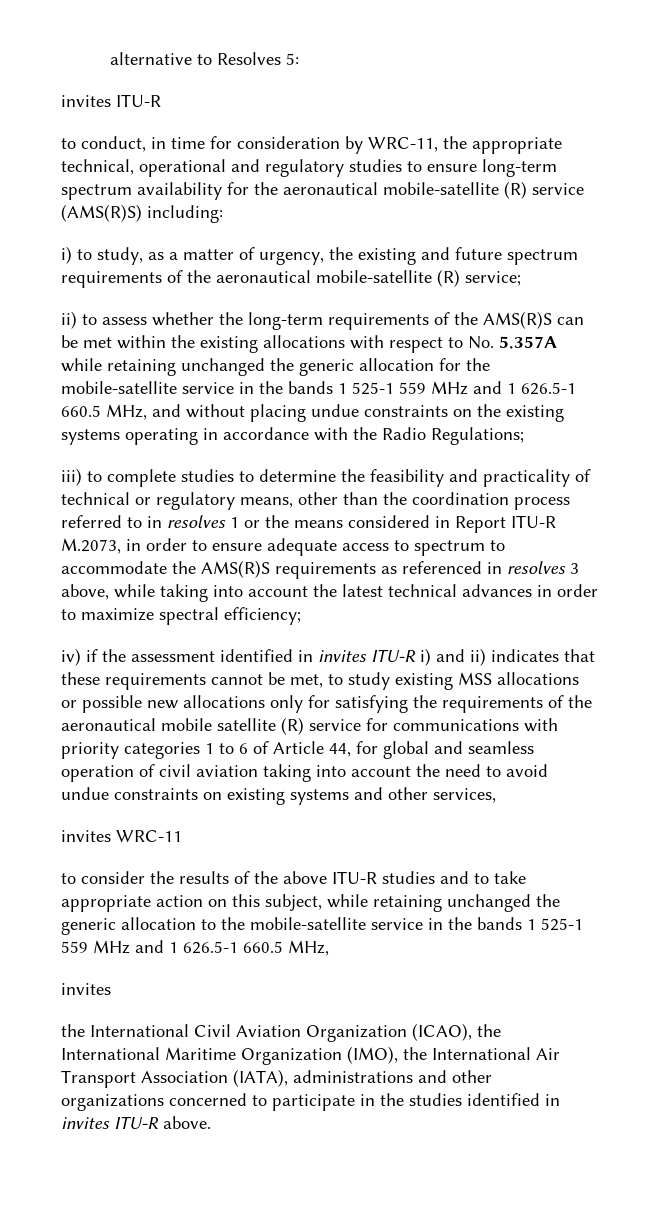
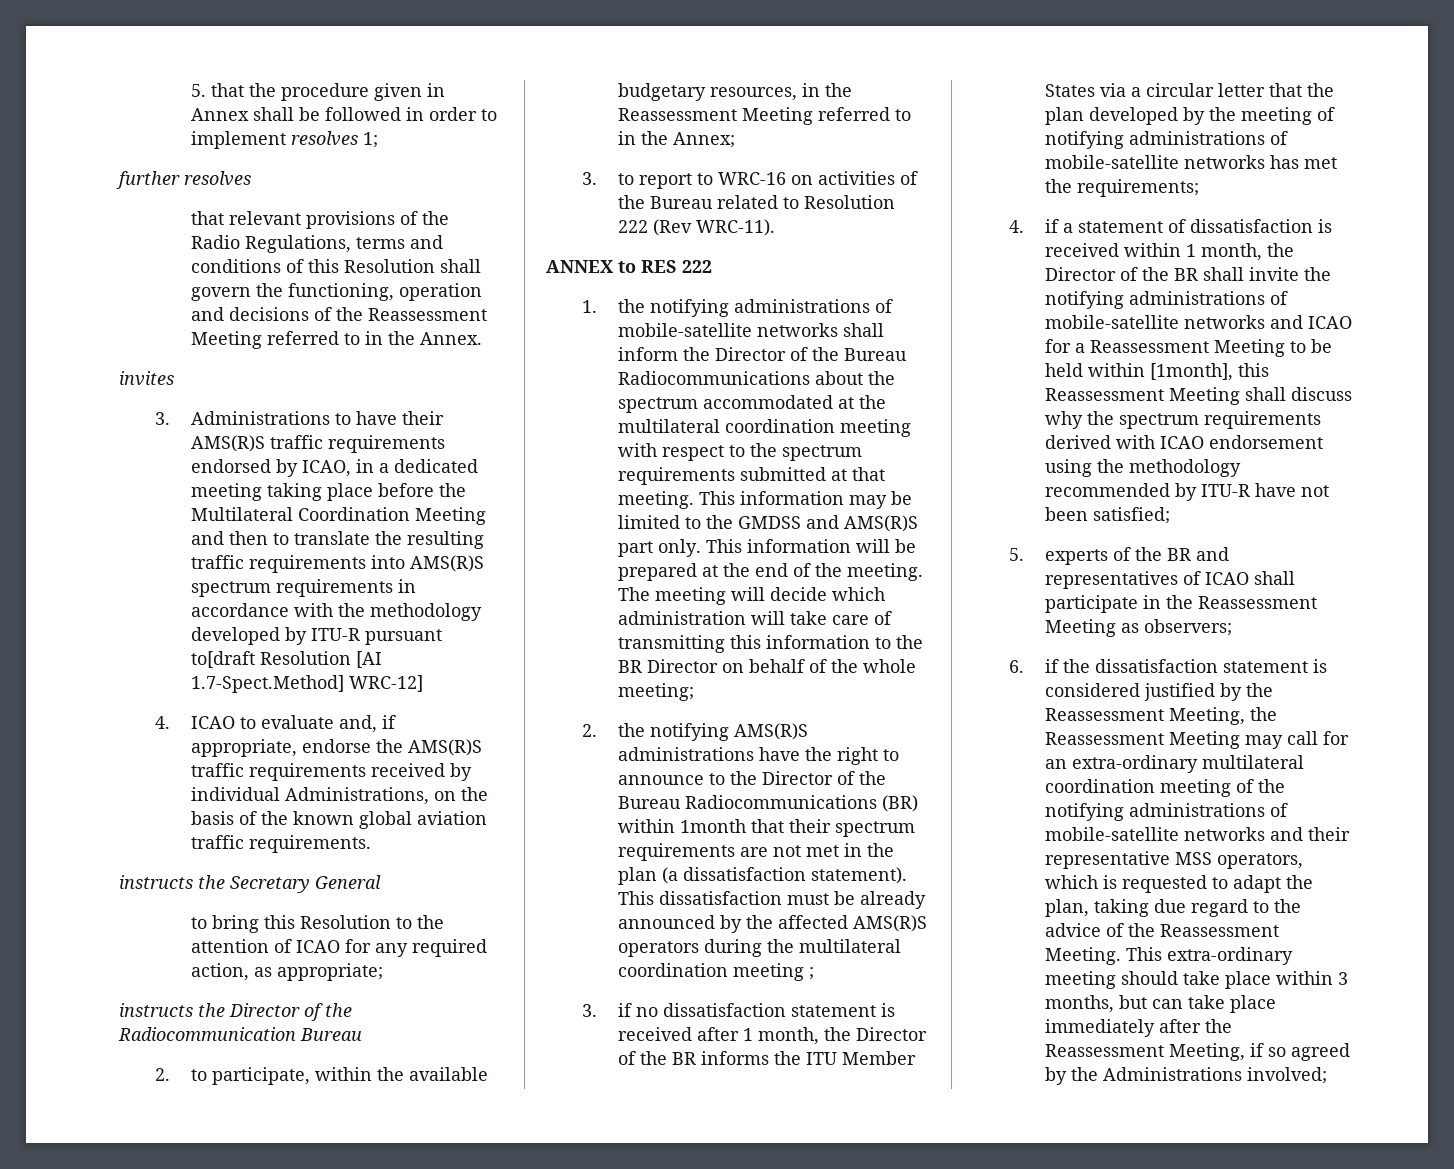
- alternative to Resolves 5:
- invites ITU-R
- to conduct, in time for consideration by WRC-11, the appropriate technical, operational and regulatory studies to ensure long-term spectrum availability for the aeronautical mobile-satellite (R) service (AMS(R)S) including:
- i) to study, as a matter of urgency, the existing and future spectrum requirements of the aeronautical mobile-satellite (R) service;
- ii) to assess whether the long-term requirements of the AMS(R)S can be met within the existing allocations with respect to No. 5.357A while retaining unchanged the generic allocation for the mobile-satellite service in the bands 1 525-1 559 MHz and 1 626.5-1 660.5 MHz, and without placing undue constraints on the existing systems operating in accordance with the Radio Regulations;
- iii) to complete studies to determine the feasibility and practicality of technical or regulatory means, other than the coordination process referred to in resolves 1 or the means considered in Report ITU-R M.2073, in order to ensure adequate access to spectrum to accommodate the AMS(R)S requirements as referenced in resolves 3 above, while taking into account the latest technical advances in order to maximize spectral efficiency;
- iv) if the assessment identified in invites ITU-R i) and ii) indicates that these requirements cannot be met, to study existing MSS allocations or possible new allocations only for satisfying the requirements of the aeronautical mobile satellite (R) service for communications with priority categories 1 to 6 of Article 44, for global and seamless operation of civil aviation taking into account the need to avoid undue constraints on existing systems and other services,
- invites WRC-11
- to consider the results of the above ITU-R studies and to take appropriate action on this subject, while retaining unchanged the generic allocation to the mobile-satellite service in the bands 1 525-1 559 MHz and 1 626.5-1 660.5 MHz,
+ 5. that the procedure given in Annex shall be followed in order to implement resolves 1;
+ further resolves
+ that relevant provisions of the Radio Regulations, terms and conditions of this Resolution shall govern the functioning, operation and decisions of the Reassessment Meeting referred to in the Annex.
  invites
- the International Civil Aviation Organization (ICAO), the International Maritime Organization (IMO), the International Air Transport Association (IATA), administrations and other organizations concerned to participate in the studies identified in invites ITU-R above.
+ 3. Administrations to have their AMS(R)S traffic requirements endorsed by ICAO, in a dedicated meeting taking place before the Multilateral Coordination Meeting and then to translate the resulting traffic requirements into AMS(R)S spectrum requirements in accordance with the methodology developed by ITU-R pursuant to[draft Resolution [AI 1.7-Spect.Method] WRC-12]
+ 4. ICAO to evaluate and, if appropriate, endorse the AMS(R)S traffic requirements received by individual Administrations, on the basis of the known global aviation traffic requirements.
+ instructs the Secretary General
+ to bring this Resolution to the attention of ICAO for any required action, as appropriate;
+ instructs the Director of the Radiocommunication Bureau
+ 2. to participate, within the available budgetary resources, in the Reassessment Meeting referred to in the Annex;
+ 3. to report to WRC-16 on activities of the Bureau related to Resolution 222 (Rev WRC-11).
+ ANNEX to RES 222
+ 1. the notifying administrations of mobile-satellite networks shall inform the Director of the Bureau Radiocommunications about the spectrum accommodated at the multilateral coordination meeting with respect to the spectrum requirements submitted at that meeting. This information may be limited to the GMDSS and AMS(R)S part only. This information will be prepared at the end of the meeting. The meeting will decide which administration will take care of transmitting this information to the BR Director on behalf of the whole meeting;
+ 2. the notifying AMS(R)S administrations have the right to announce to the Director of the Bureau Radiocommunications (BR) within 1month that their spectrum requirements are not met in the plan (a dissatisfaction statement). This dissatisfaction must be already announced by the affected AMS(R)S operators during the multilateral coordination meeting ;
+ 3. if no dissatisfaction statement is received after 1 month, the Director of the BR informs the ITU Member States via a circular letter that the plan developed by the meeting of notifying administrations of mobile-satellite networks has met the requirements;
+ 4. if a statement of dissatisfaction is received within 1 month, the Director of the BR shall invite the notifying administrations of mobile-satellite networks and ICAO for a Reassessment Meeting to be held within [1month], this Reassessment Meeting shall discuss why the spectrum requirements derived with ICAO endorsement using the methodology recommended by ITU-R have not been satisfied;
+ 5. experts of the BR and representatives of ICAO shall participate in the Reassessment Meeting as observers;
+ 6. if the dissatisfaction statement is considered justified by the Reassessment Meeting, the Reassessment Meeting may call for an extra-ordinary multilateral coordination meeting of the notifying administrations of mobile-satellite networks and their representative MSS operators, which is requested to adapt the plan, taking due regard to the advice of the Reassessment Meeting. This extra-ordinary meeting should take place within 3 months, but can take place immediately after the Reassessment Meeting, if so agreed by the Administrations involved;

